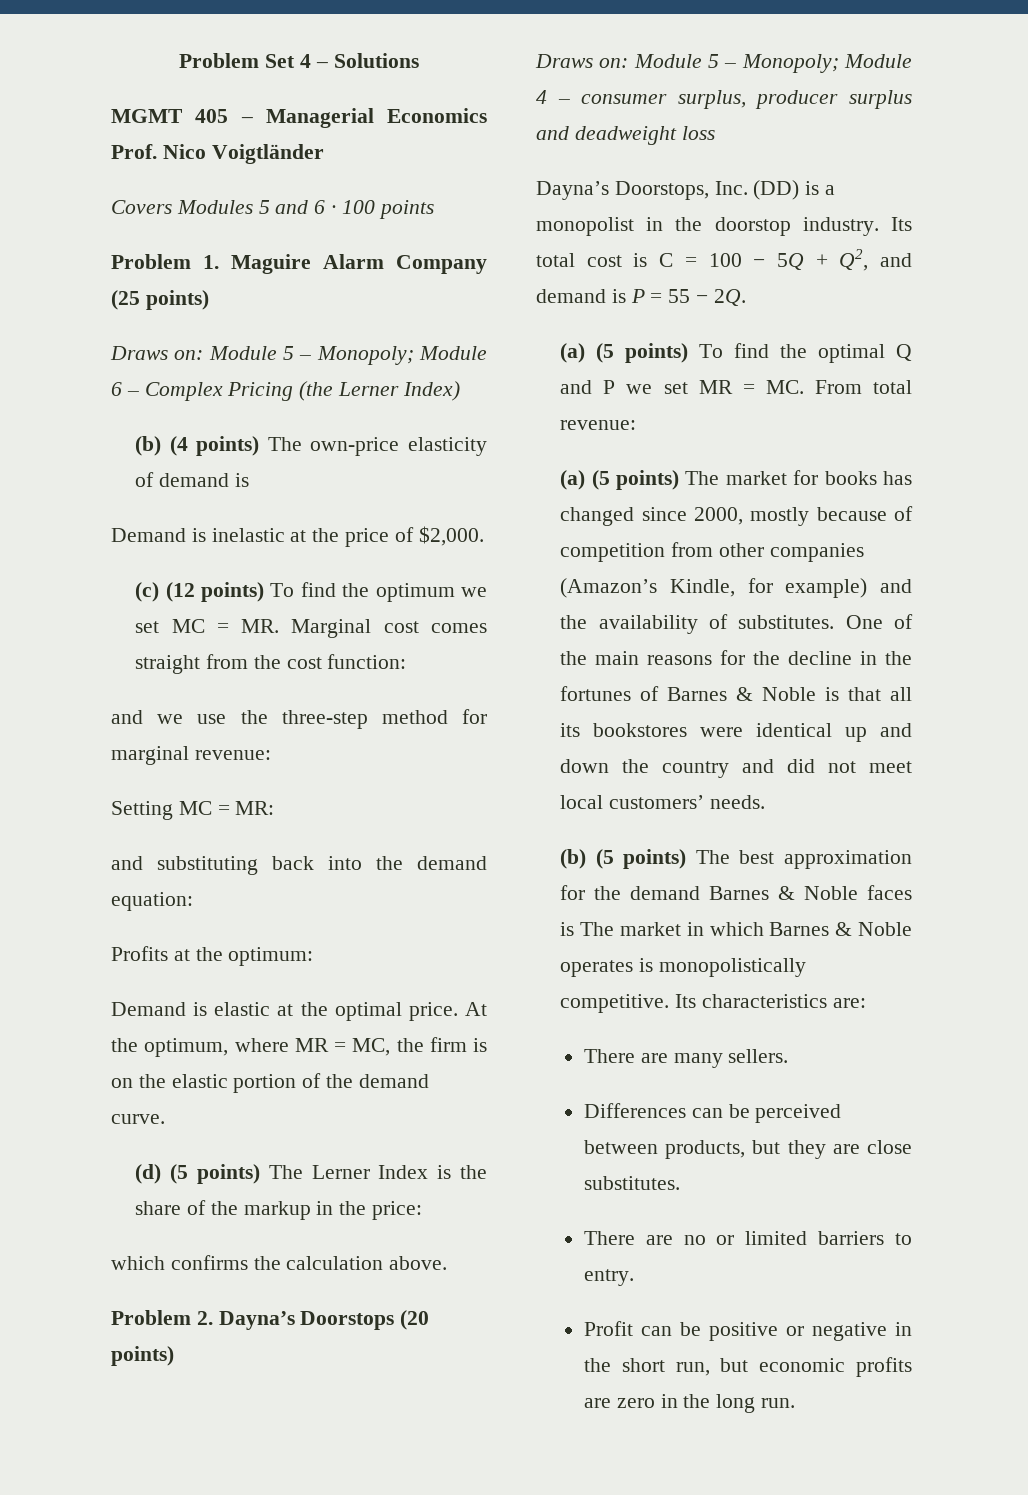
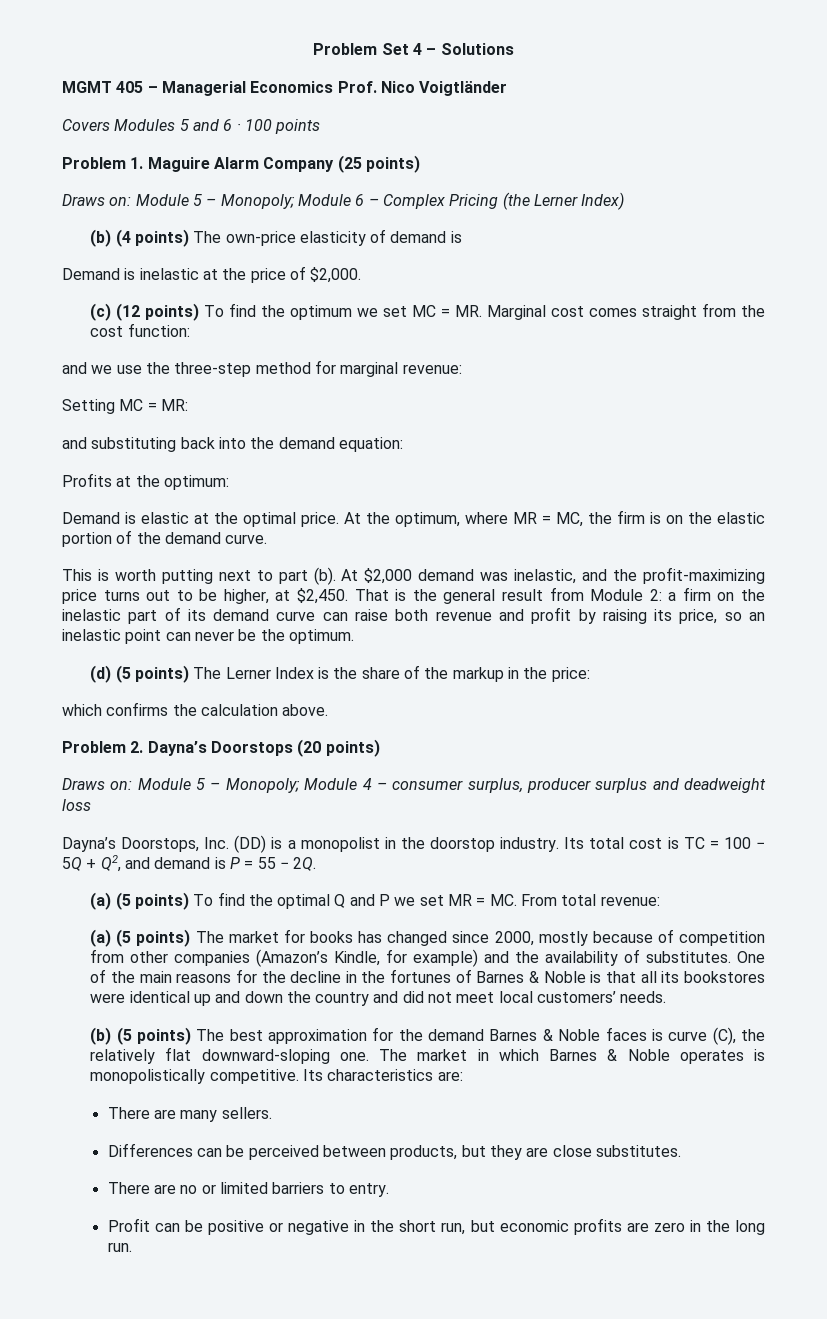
+ This is worth putting next to part (b). At $2,000 demand was inelastic, and the profit-maximizing price turns out to be higher, at $2,450. That is the general result from Module 2: a firm on the inelastic part of its demand curve can raise both revenue and profit by raising its price, so an inelastic point can never be the optimum.
- Its total cost is C = 100 − 5Q + Q2, and demand is P = 55 − 2Q.
+ Its total cost is TC = 100 − 5Q + Q2, and demand is P = 55 − 2Q.
- (b) (5 points) The best approximation for the demand Barnes & Noble faces is The market in which Barnes & Noble operates is monopolistically competitive.
+ (b) (5 points) The best approximation for the demand Barnes & Noble faces is curve (C), the relatively flat downward-sloping one. The market in which Barnes & Noble operates is monopolistically competitive.

